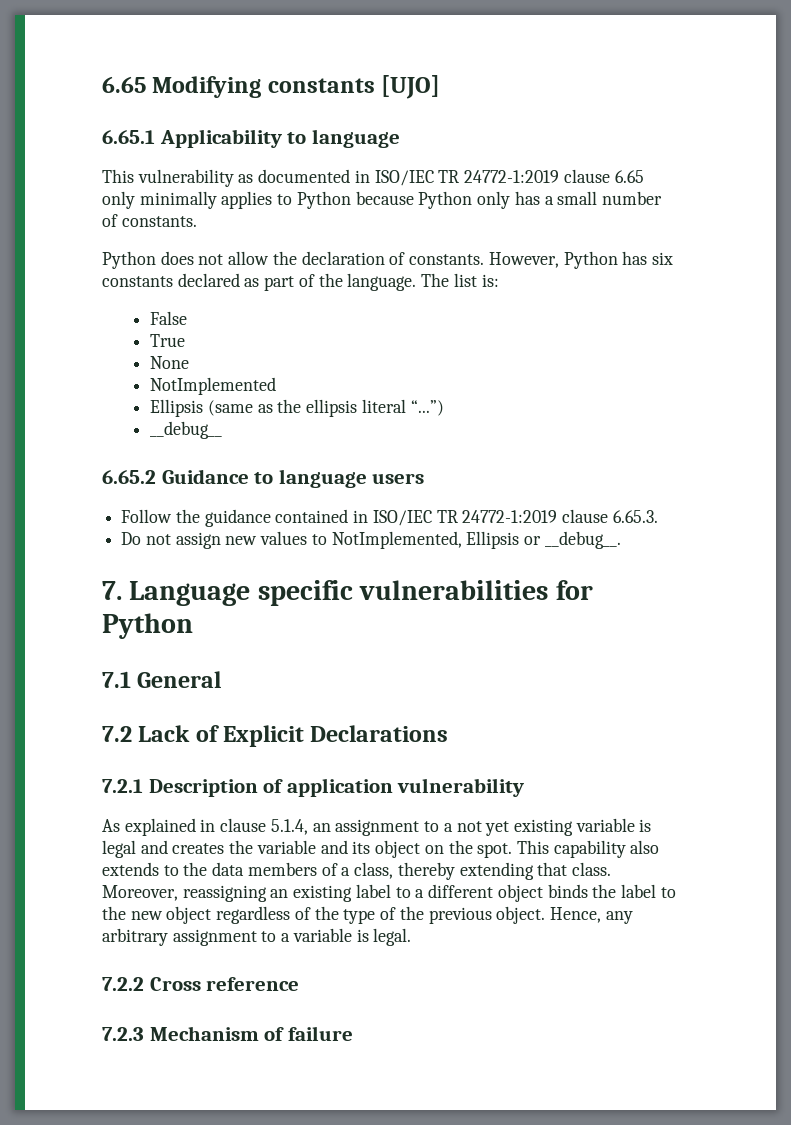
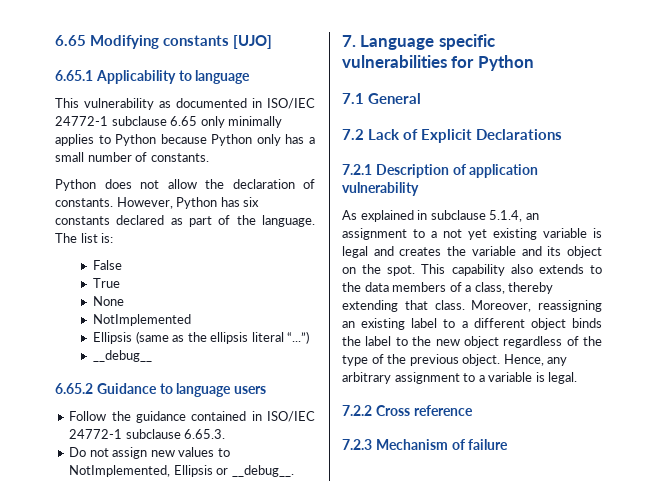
- This vulnerability as documented in ISO/IEC TR 24772-1:2019 clause 6.65 only minimally applies to Python because Python only has a small number of constants.
+ This vulnerability as documented in ISO/IEC 24772-1 subclause 6.65 only minimally applies to Python because Python only has a small number of constants.
- Follow the guidance contained in ISO/IEC TR 24772-1:2019 clause 6.65.3.
+ Follow the guidance contained in ISO/IEC 24772-1 subclause 6.65.3.
- As explained in clause 5.1.4, an assignment to a not yet existing variable is legal and creates the variable and its object on the spot.
+ As explained in subclause 5.1.4, an assignment to a not yet existing variable is legal and creates the variable and its object on the spot.

